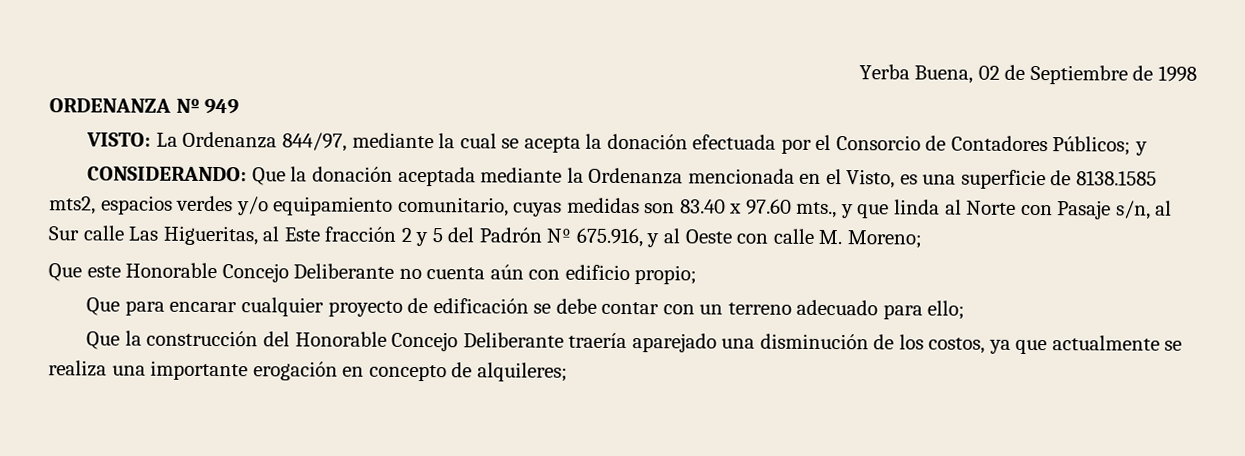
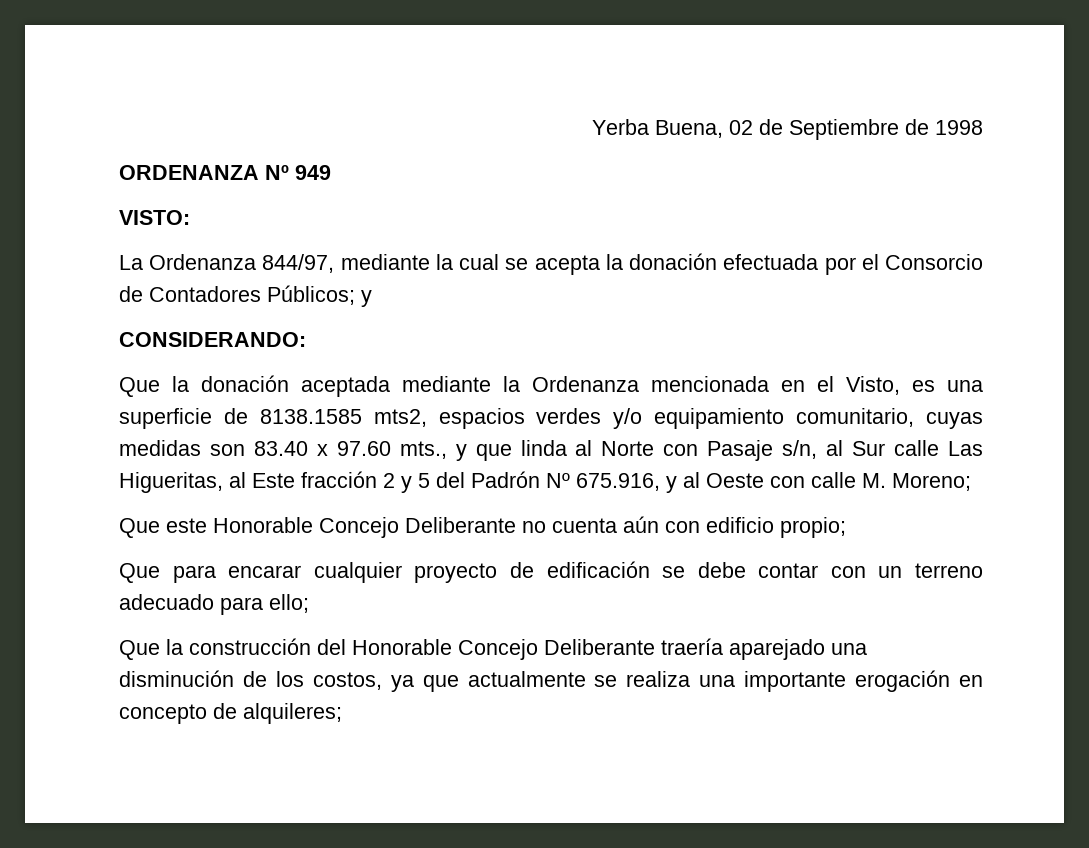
- VISTO: La Ordenanza 844/97, mediante la cual se acepta la donación efectuada por el Consorcio de Contadores Públicos; y
+ VISTO:
+ La Ordenanza 844/97, mediante la cual se acepta la donación efectuada por el Consorcio de Contadores Públicos; y
- CONSIDERANDO: Que la donación aceptada mediante la Ordenanza mencionada en el Visto, es una superficie de 8138.1585 mts2, espacios verdes y/o equipamiento comunitario, cuyas medidas son 83.40 x 97.60 mts., y que linda al Norte con Pasaje s/n, al Sur calle Las Higueritas, al Este fracción 2 y 5 del Padrón Nº 675.916, y al Oeste con calle M. Moreno;
+ CONSIDERANDO:
+ Que la donación aceptada mediante la Ordenanza mencionada en el Visto, es una superficie de 8138.1585 mts2, espacios verdes y/o equipamiento comunitario, cuyas medidas son 83.40 x 97.60 mts., y que linda al Norte con Pasaje s/n, al Sur calle Las Higueritas, al Este fracción 2 y 5 del Padrón Nº 675.916, y al Oeste con calle M. Moreno;

